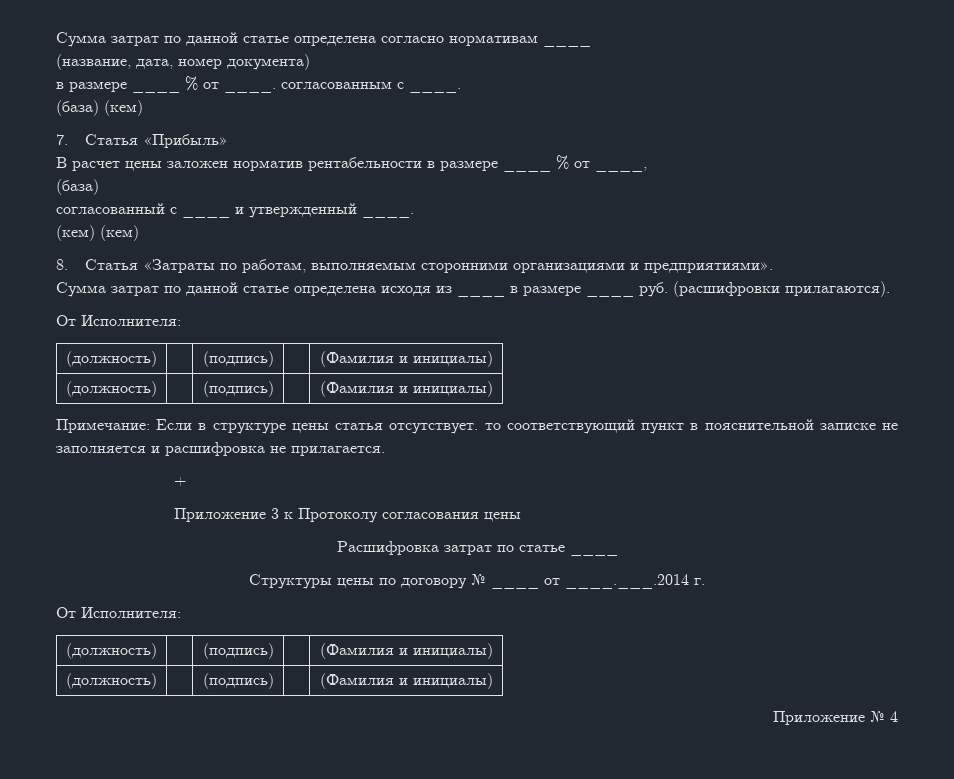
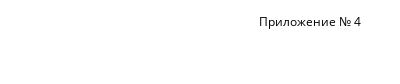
- Сумма затрат по данной статье определена согласно нормативам ____
- (название, дата, номер документа)
- в размере ____ % от ____. согласованным с ____.
- (база) (кем)
- 7. Статья «Прибыль»
- В расчет цены заложен норматив рентабельности в размере ____ % от ____,
- (база)
- согласованный с ____ и утвержденный ____.
- (кем) (кем)
- 8. Статья «Затраты по работам, выполняемым сторонними организациями и предприятиями».
- Сумма затрат по данной статье определена исходя из ____ в размере ____ руб. (расшифровки прилагаются).
- От Исполнителя:
- (должность) | | (подпись) | | (Фамилия и инициалы)
- (должность) | | (подпись) | | (Фамилия и инициалы)
- Примечание: Если в структуре цены статья отсутствует. то соответствующий пункт в пояснительной записке не заполняется и расшифровка не прилагается.
- +
- Приложение 3 к Протоколу согласования цены
- Расшифровка затрат по статье ____
- Структуры цены по договору № ____ от ____.___.2014 г.
- От Исполнителя:
- (должность) | | (подпись) | | (Фамилия и инициалы)
- (должность) | | (подпись) | | (Фамилия и инициалы)

